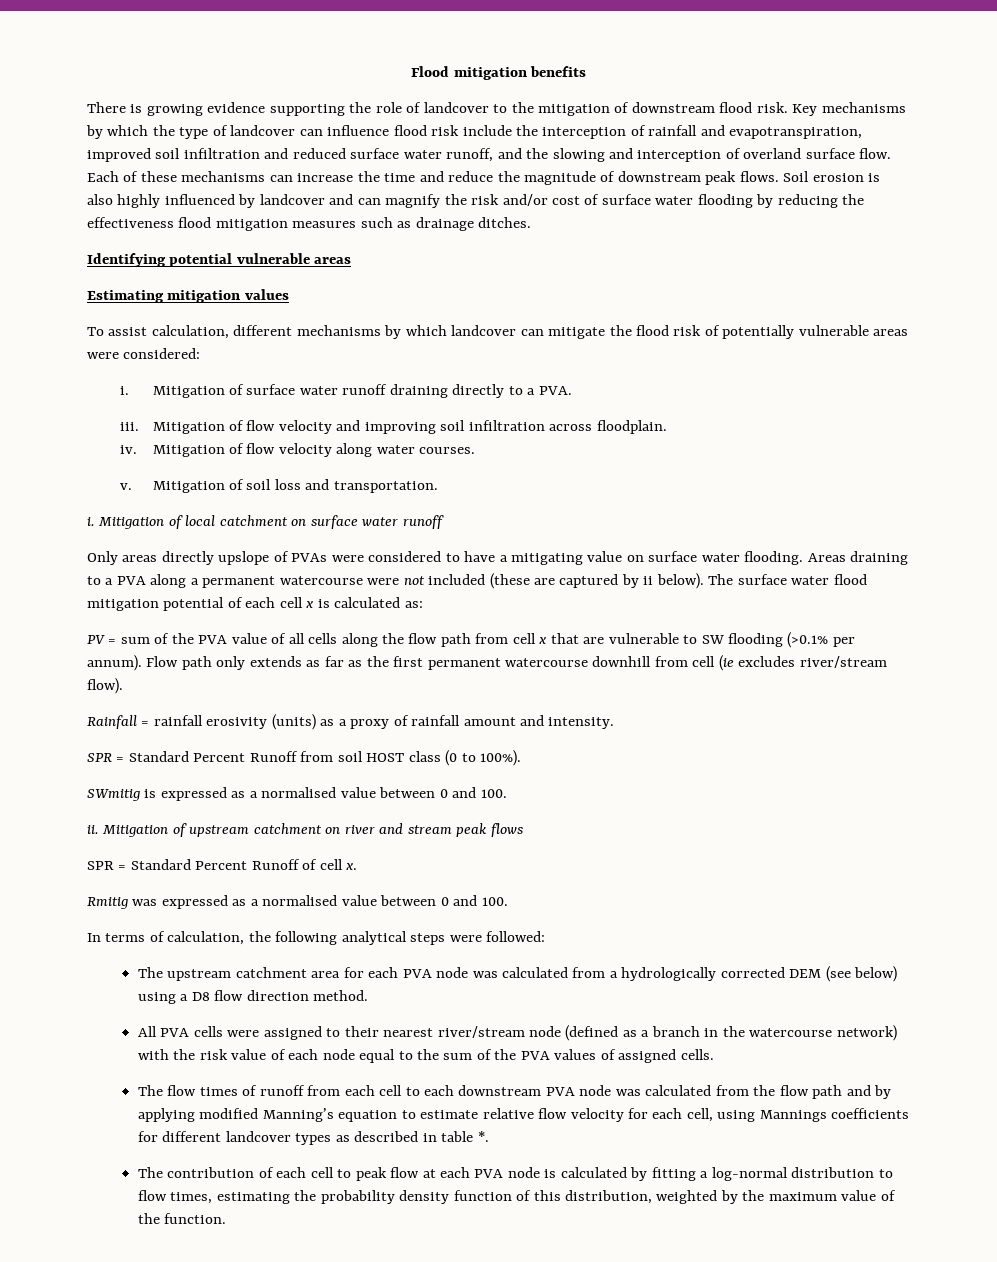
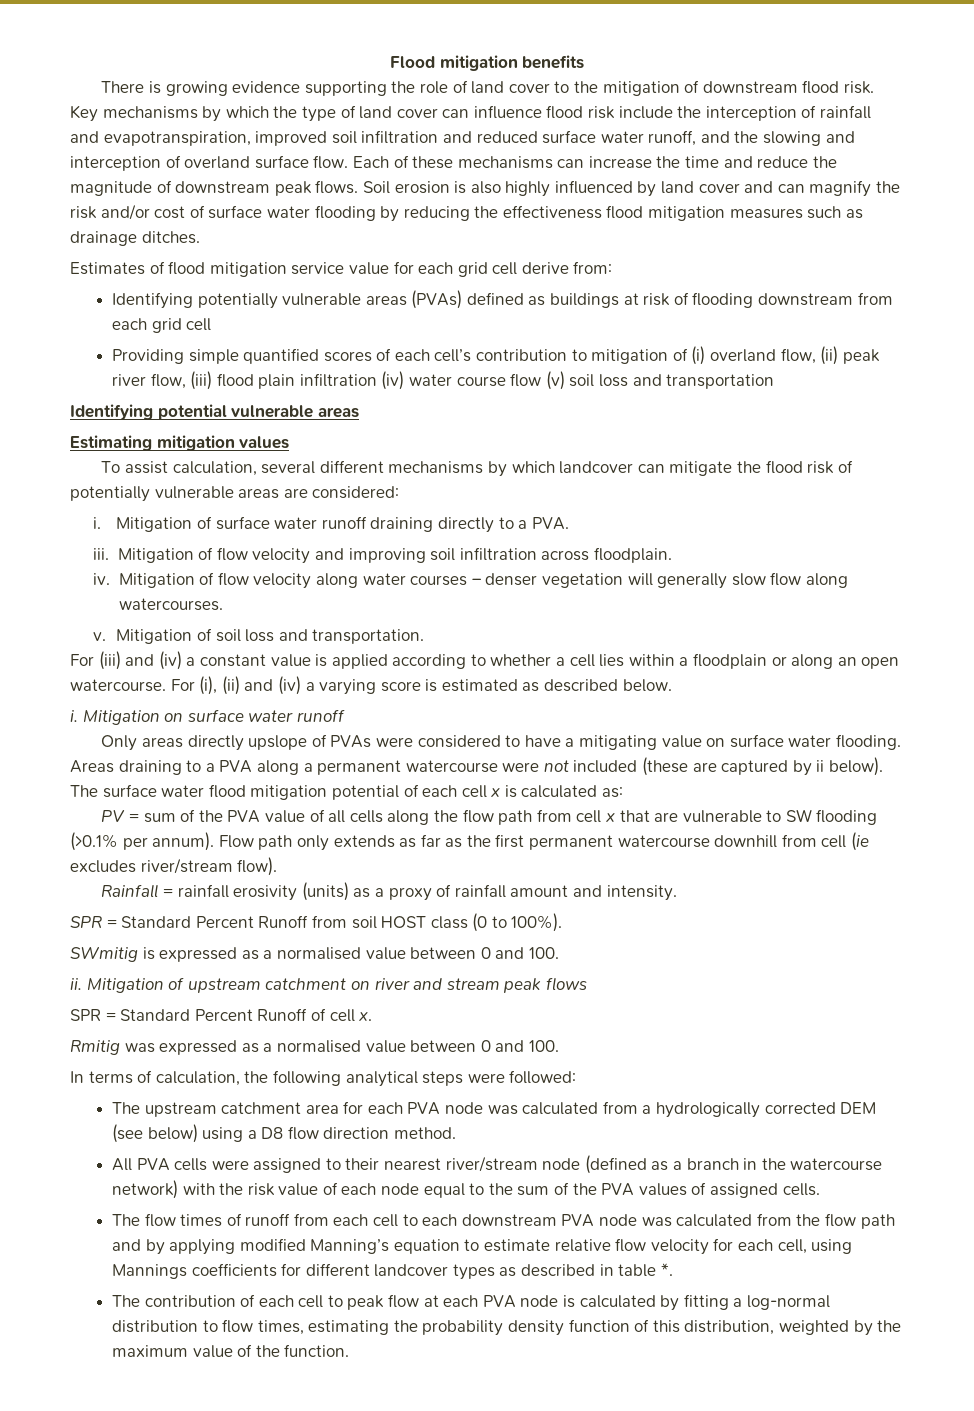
- There is growing evidence supporting the role of landcover to the mitigation of downstream flood risk.
+ There is growing evidence supporting the role of land cover to the mitigation of downstream flood risk.
- Key mechanisms by which the type of landcover can influence flood risk include the interception of rainfall and evapotranspiration, improved soil infiltration and reduced surface water runoff, and the slowing and interception of overland surface flow.
+ Key mechanisms by which the type of land cover can influence flood risk include the interception of rainfall and evapotranspiration, improved soil infiltration and reduced surface water runoff, and the slowing and interception of overland surface flow.
- Soil erosion is also highly influenced by landcover and can magnify the risk and/or cost of surface water flooding by reducing the effectiveness flood mitigation measures such as drainage ditches.
+ Soil erosion is also highly influenced by land cover and can magnify the risk and/or cost of surface water flooding by reducing the effectiveness flood mitigation measures such as drainage ditches.
+ Estimates of flood mitigation service value for each grid cell derive from:
+ Identifying potentially vulnerable areas (PVAs) defined as buildings at risk of flooding downstream from each grid cell
+ Providing simple quantified scores of each cell’s contribution to mitigation of (i) overland flow, (ii) peak river flow, (iii) flood plain infiltration (iv) water course flow (v) soil loss and transportation
- To assist calculation, different mechanisms by which landcover can mitigate the flood risk of potentially vulnerable areas were considered:
+ To assist calculation, several different mechanisms by which landcover can mitigate the flood risk of potentially vulnerable areas are considered:
- Mitigation of flow velocity along water courses.
+ Mitigation of flow velocity along water courses – denser vegetation will generally slow flow along watercourses.
- i. Mitigation of local catchment on surface water runoff
+ For (iii) and (iv) a constant value is applied according to whether a cell lies within a floodplain or along an open watercourse. For (i), (ii) and (iv) a varying score is estimated as described below.
+ i. Mitigation on surface water runoff

